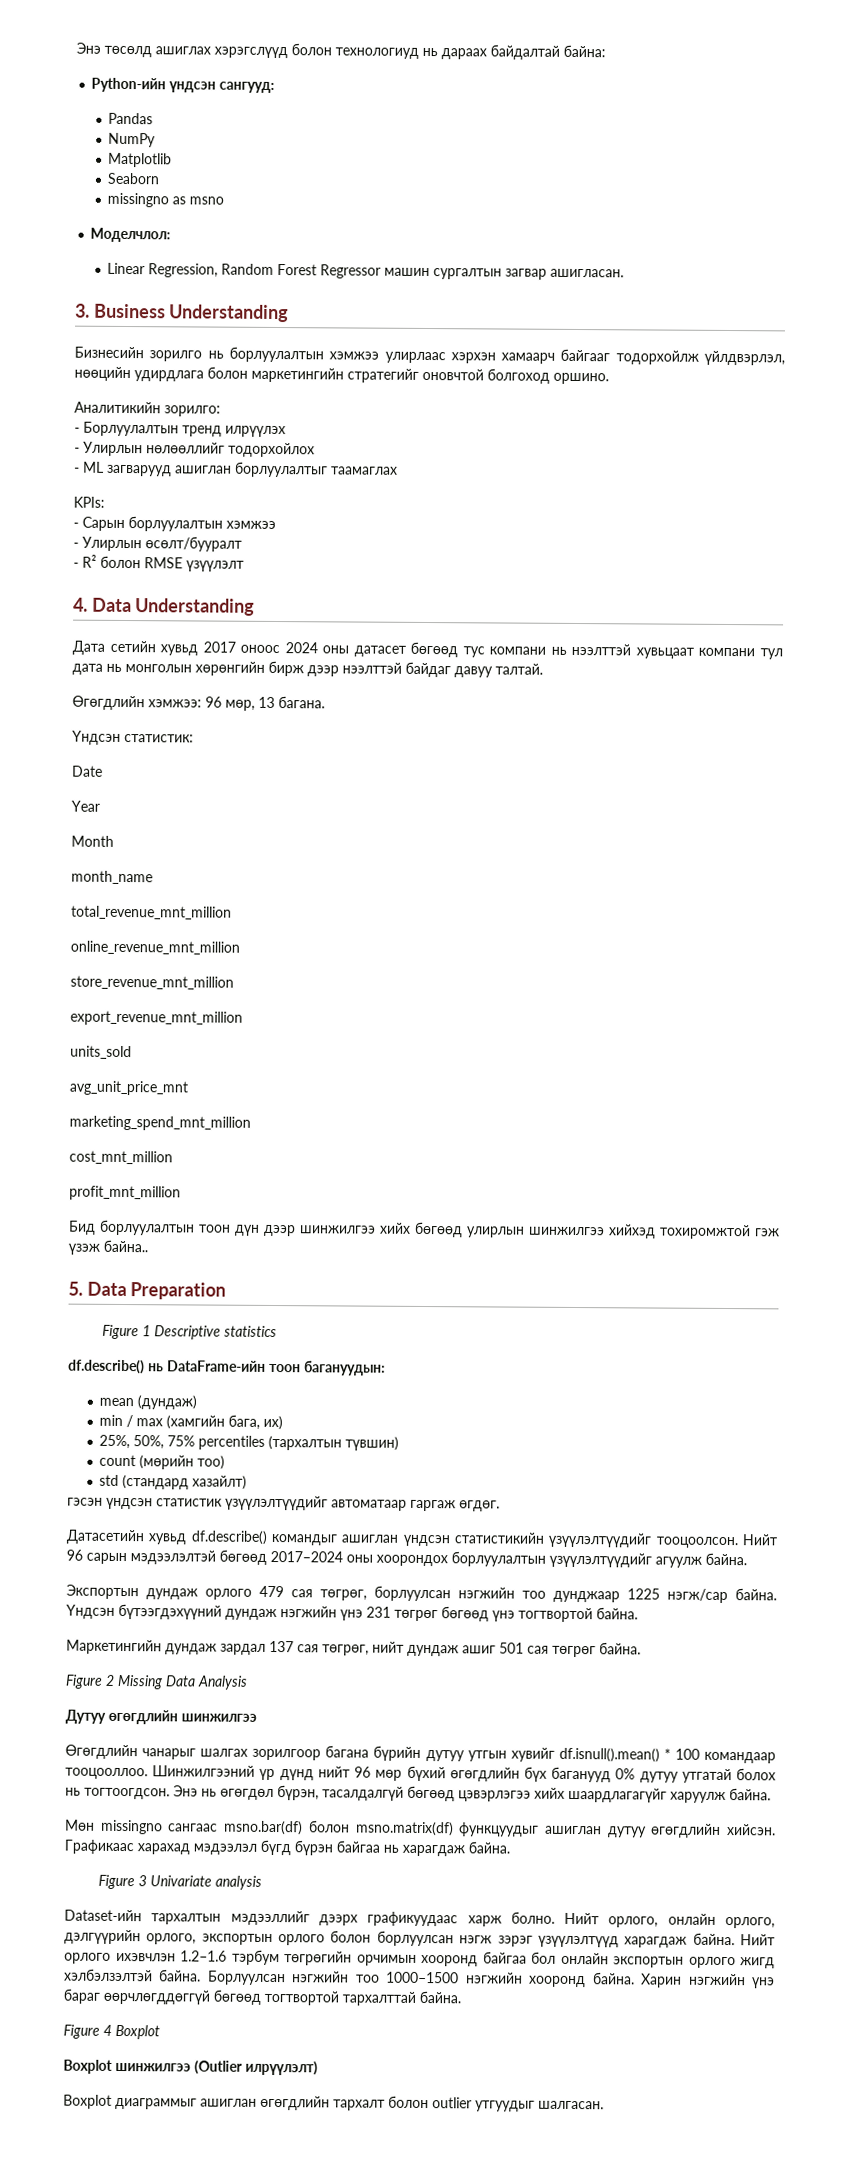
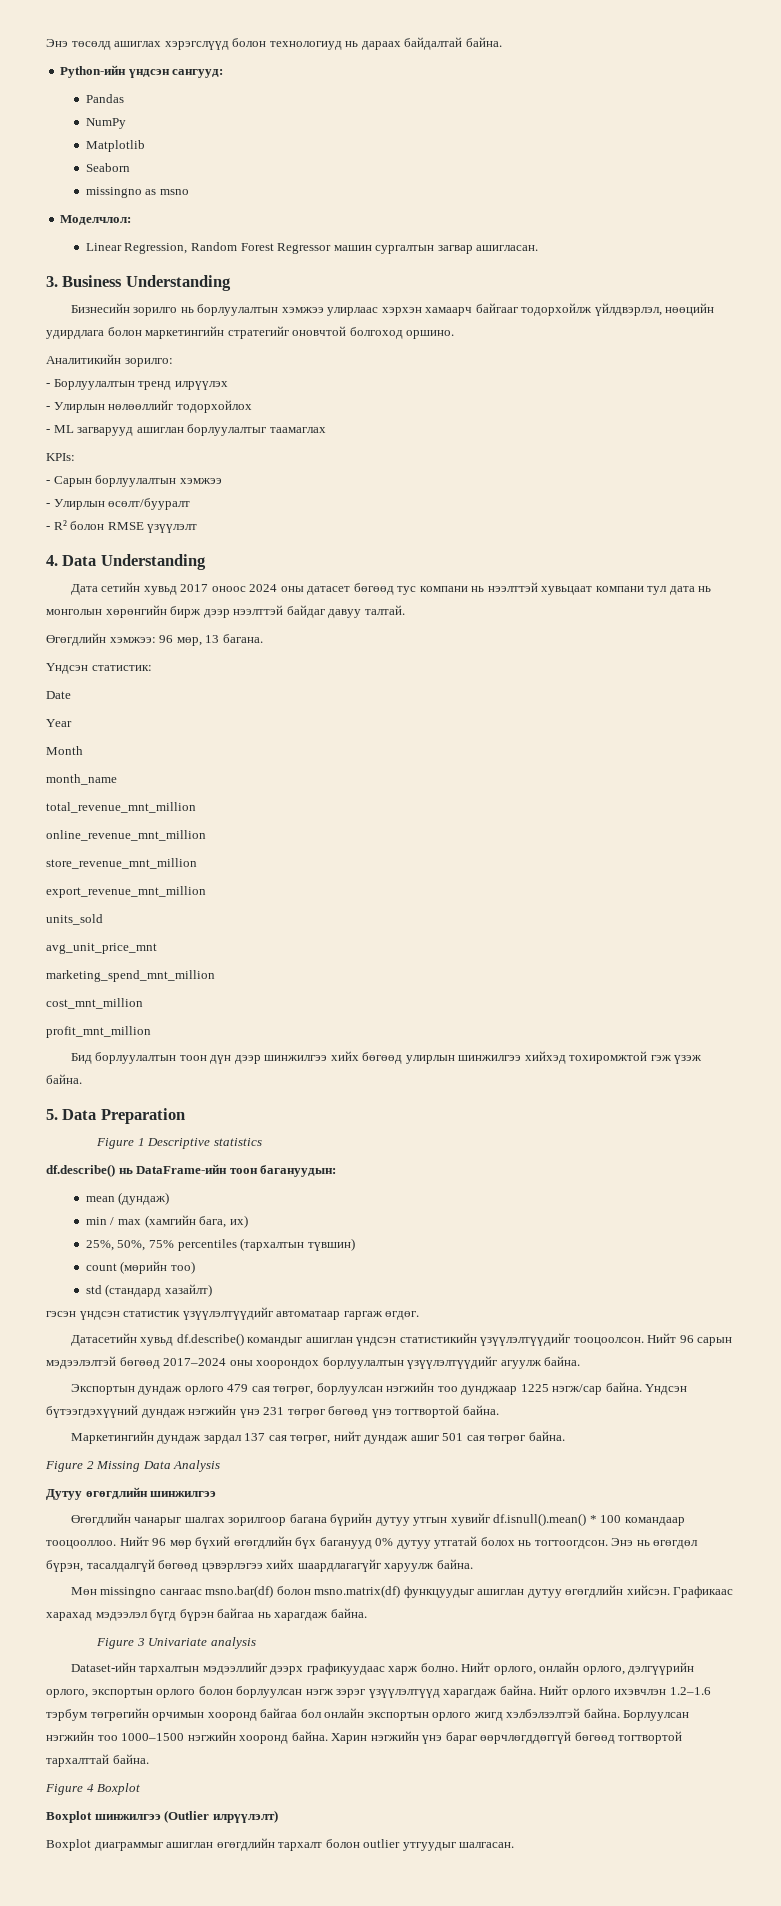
- Энэ төсөлд ашиглах хэрэгслүүд болон технологиуд нь дараах байдалтай байна:
+ Энэ төсөлд ашиглах хэрэгслүүд болон технологиуд нь дараах байдалтай байна.
- Бид борлуулалтын тоон дүн дээр шинжилгээ хийх бөгөөд улирлын шинжилгээ хийхэд тохиромжтой гэж үзэж байна..
+ Бид борлуулалтын тоон дүн дээр шинжилгээ хийх бөгөөд улирлын шинжилгээ хийхэд тохиромжтой гэж үзэж байна.
- Шинжилгээний үр дүнд нийт 96 мөр бүхий өгөгдлийн бүх баганууд 0% дутуу утгатай болох нь тогтоогдсон.
+ Нийт 96 мөр бүхий өгөгдлийн бүх баганууд 0% дутуу утгатай болох нь тогтоогдсон.

